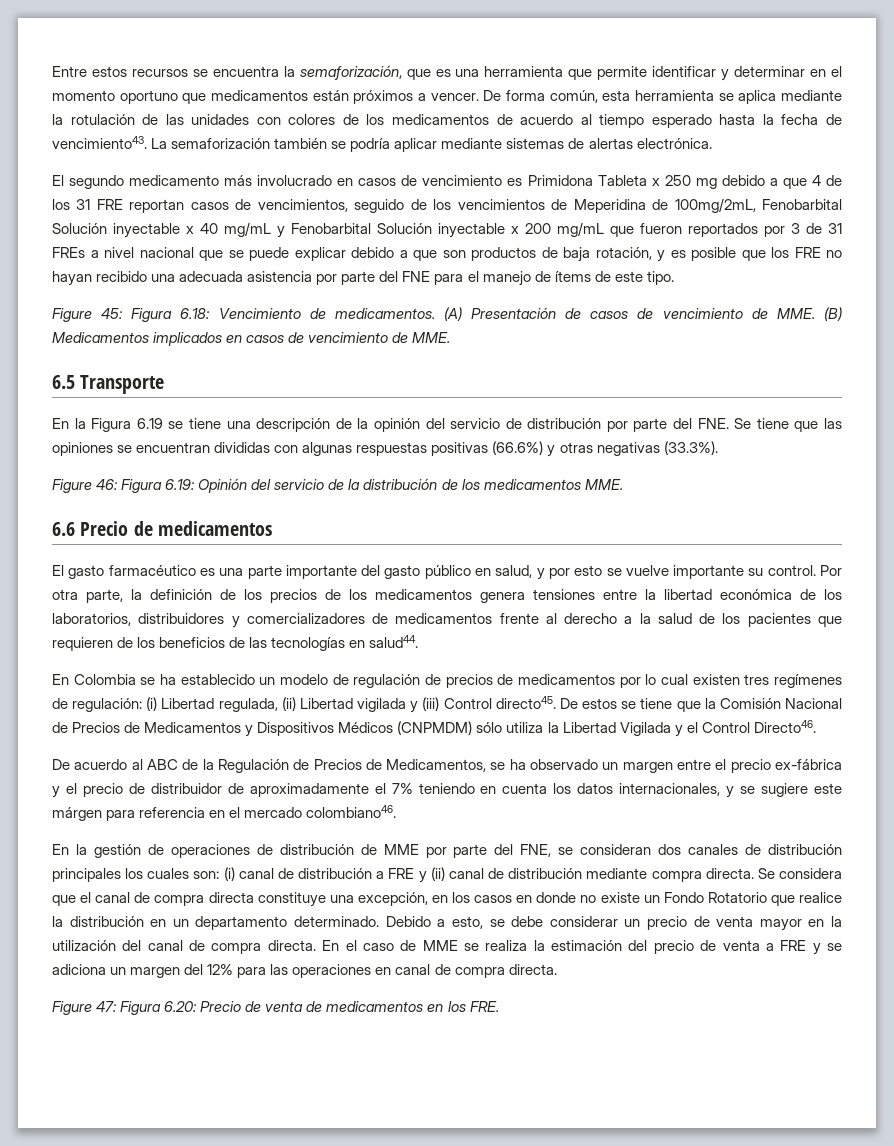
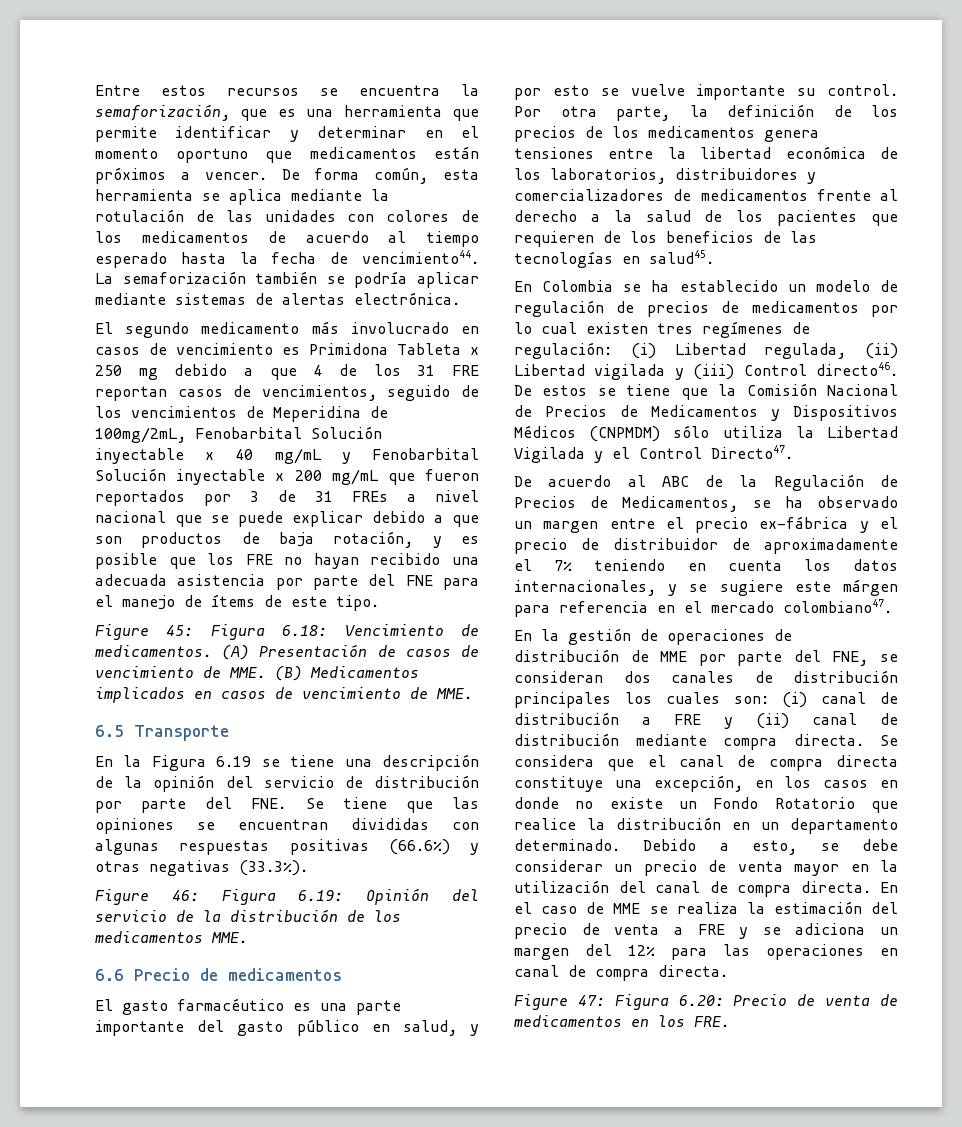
- De forma común, esta herramienta se aplica mediante la rotulación de las unidades con colores de los medicamentos de acuerdo al tiempo esperado hasta la fecha de vencimiento43.
+ De forma común, esta herramienta se aplica mediante la rotulación de las unidades con colores de los medicamentos de acuerdo al tiempo esperado hasta la fecha de vencimiento44.
- Por otra parte, la definición de los precios de los medicamentos genera tensiones entre la libertad económica de los laboratorios, distribuidores y comercializadores de medicamentos frente al derecho a la salud de los pacientes que requieren de los beneficios de las tecnologías en salud44.
+ Por otra parte, la definición de los precios de los medicamentos genera tensiones entre la libertad económica de los laboratorios, distribuidores y comercializadores de medicamentos frente al derecho a la salud de los pacientes que requieren de los beneficios de las tecnologías en salud45.
- En Colombia se ha establecido un modelo de regulación de precios de medicamentos por lo cual existen tres regímenes de regulación: (i) Libertad regulada, (ii) Libertad vigilada y (iii) Control directo45.
+ En Colombia se ha establecido un modelo de regulación de precios de medicamentos por lo cual existen tres regímenes de regulación: (i) Libertad regulada, (ii) Libertad vigilada y (iii) Control directo46.
- De estos se tiene que la Comisión Nacional de Precios de Medicamentos y Dispositivos Médicos (CNPMDM) sólo utiliza la Libertad Vigilada y el Control Directo46.
+ De estos se tiene que la Comisión Nacional de Precios de Medicamentos y Dispositivos Médicos (CNPMDM) sólo utiliza la Libertad Vigilada y el Control Directo47.
- De acuerdo al ABC de la Regulación de Precios de Medicamentos, se ha observado un margen entre el precio ex-fábrica y el precio de distribuidor de aproximadamente el 7% teniendo en cuenta los datos internacionales, y se sugiere este márgen para referencia en el mercado colombiano46.
+ De acuerdo al ABC de la Regulación de Precios de Medicamentos, se ha observado un margen entre el precio ex-fábrica y el precio de distribuidor de aproximadamente el 7% teniendo en cuenta los datos internacionales, y se sugiere este márgen para referencia en el mercado colombiano47.

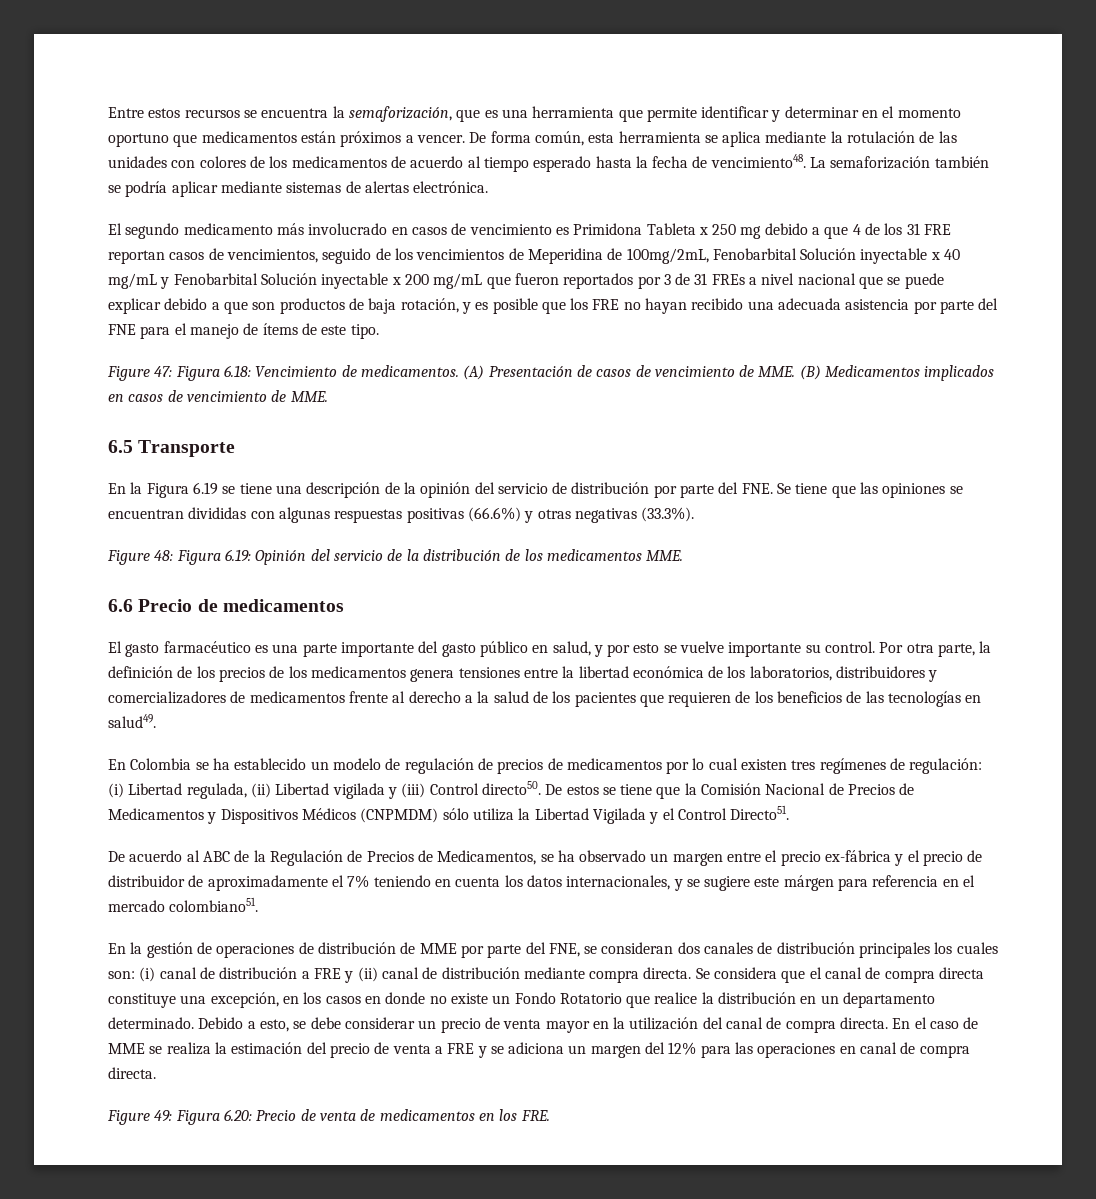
- De forma común, esta herramienta se aplica mediante la rotulación de las unidades con colores de los medicamentos de acuerdo al tiempo esperado hasta la fecha de vencimiento44.
+ De forma común, esta herramienta se aplica mediante la rotulación de las unidades con colores de los medicamentos de acuerdo al tiempo esperado hasta la fecha de vencimiento48.
- Figure 45: Figura 6.18: Vencimiento de medicamentos.
+ Figure 47: Figura 6.18: Vencimiento de medicamentos.
- Figure 46: Figura 6.19: Opinión del servicio de la distribución de los medicamentos MME.
+ Figure 48: Figura 6.19: Opinión del servicio de la distribución de los medicamentos MME.
- Por otra parte, la definición de los precios de los medicamentos genera tensiones entre la libertad económica de los laboratorios, distribuidores y comercializadores de medicamentos frente al derecho a la salud de los pacientes que requieren de los beneficios de las tecnologías en salud45.
+ Por otra parte, la definición de los precios de los medicamentos genera tensiones entre la libertad económica de los laboratorios, distribuidores y comercializadores de medicamentos frente al derecho a la salud de los pacientes que requieren de los beneficios de las tecnologías en salud49.
- En Colombia se ha establecido un modelo de regulación de precios de medicamentos por lo cual existen tres regímenes de regulación: (i) Libertad regulada, (ii) Libertad vigilada y (iii) Control directo46.
+ En Colombia se ha establecido un modelo de regulación de precios de medicamentos por lo cual existen tres regímenes de regulación: (i) Libertad regulada, (ii) Libertad vigilada y (iii) Control directo50.
- De estos se tiene que la Comisión Nacional de Precios de Medicamentos y Dispositivos Médicos (CNPMDM) sólo utiliza la Libertad Vigilada y el Control Directo47.
+ De estos se tiene que la Comisión Nacional de Precios de Medicamentos y Dispositivos Médicos (CNPMDM) sólo utiliza la Libertad Vigilada y el Control Directo51.
- De acuerdo al ABC de la Regulación de Precios de Medicamentos, se ha observado un margen entre el precio ex-fábrica y el precio de distribuidor de aproximadamente el 7% teniendo en cuenta los datos internacionales, y se sugiere este márgen para referencia en el mercado colombiano47.
+ De acuerdo al ABC de la Regulación de Precios de Medicamentos, se ha observado un margen entre el precio ex-fábrica y el precio de distribuidor de aproximadamente el 7% teniendo en cuenta los datos internacionales, y se sugiere este márgen para referencia en el mercado colombiano51.
- Figure 47: Figura 6.20: Precio de venta de medicamentos en los FRE.
+ Figure 49: Figura 6.20: Precio de venta de medicamentos en los FRE.

